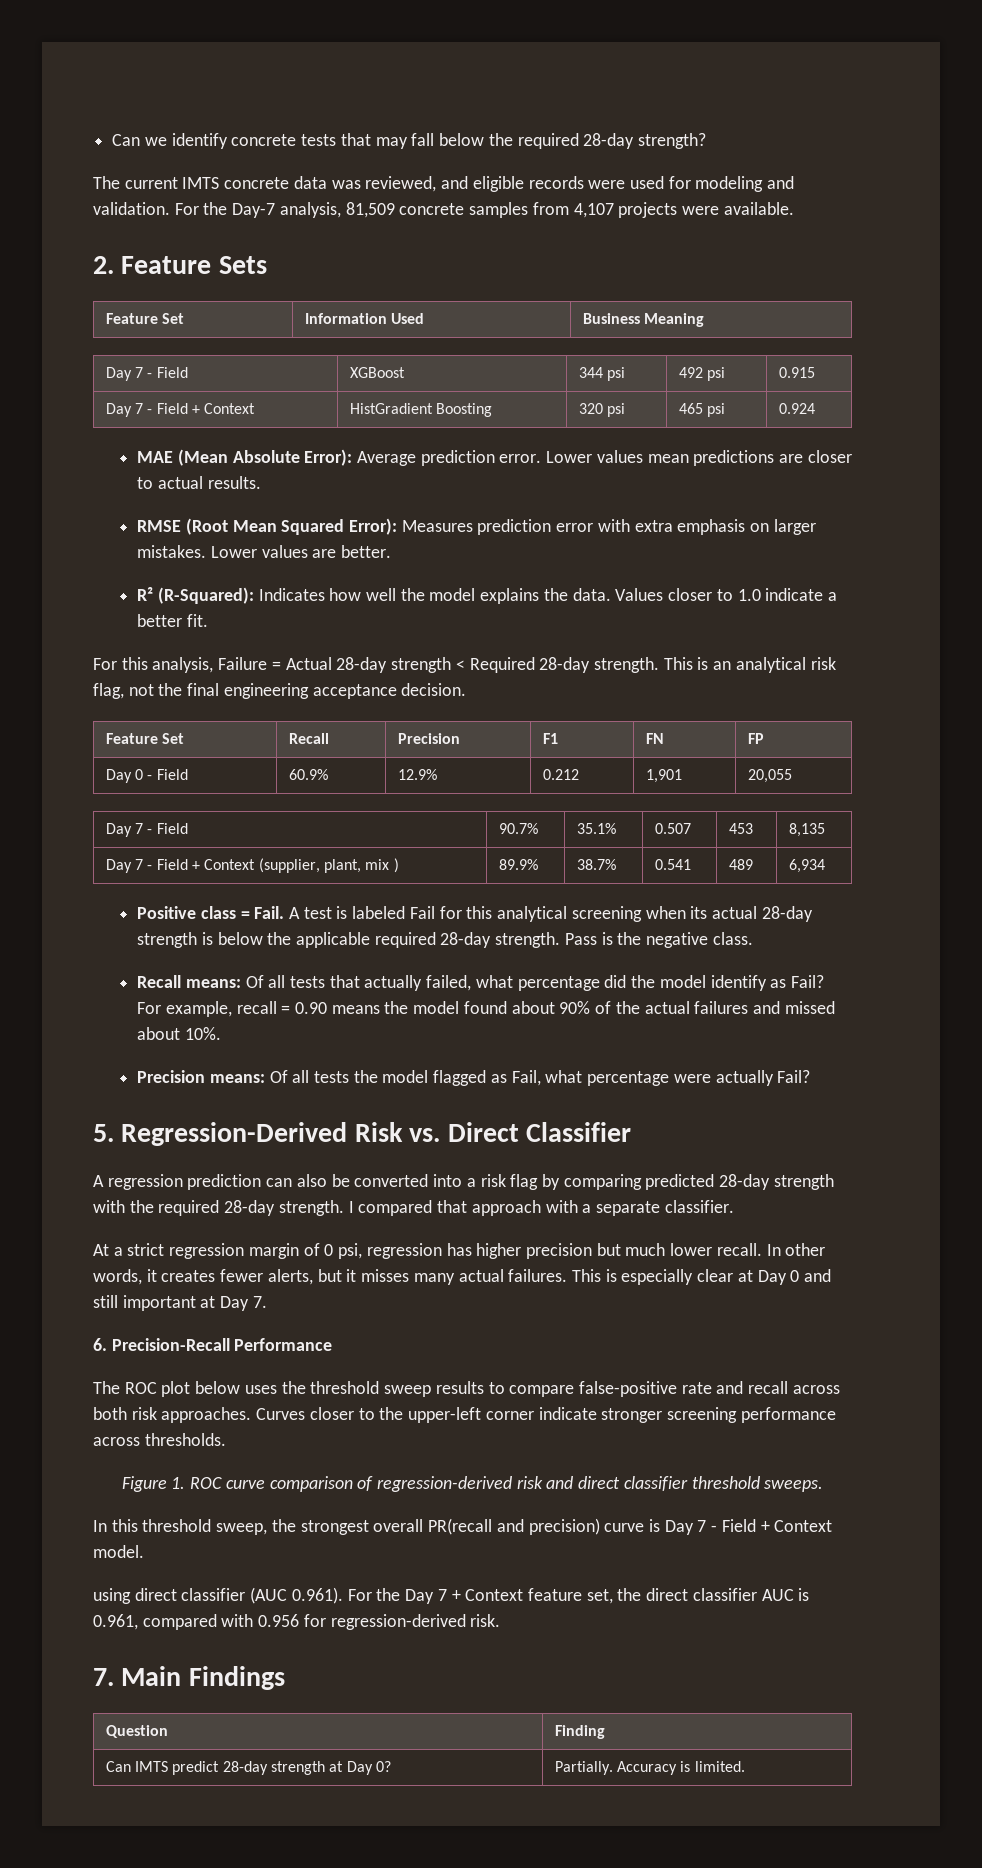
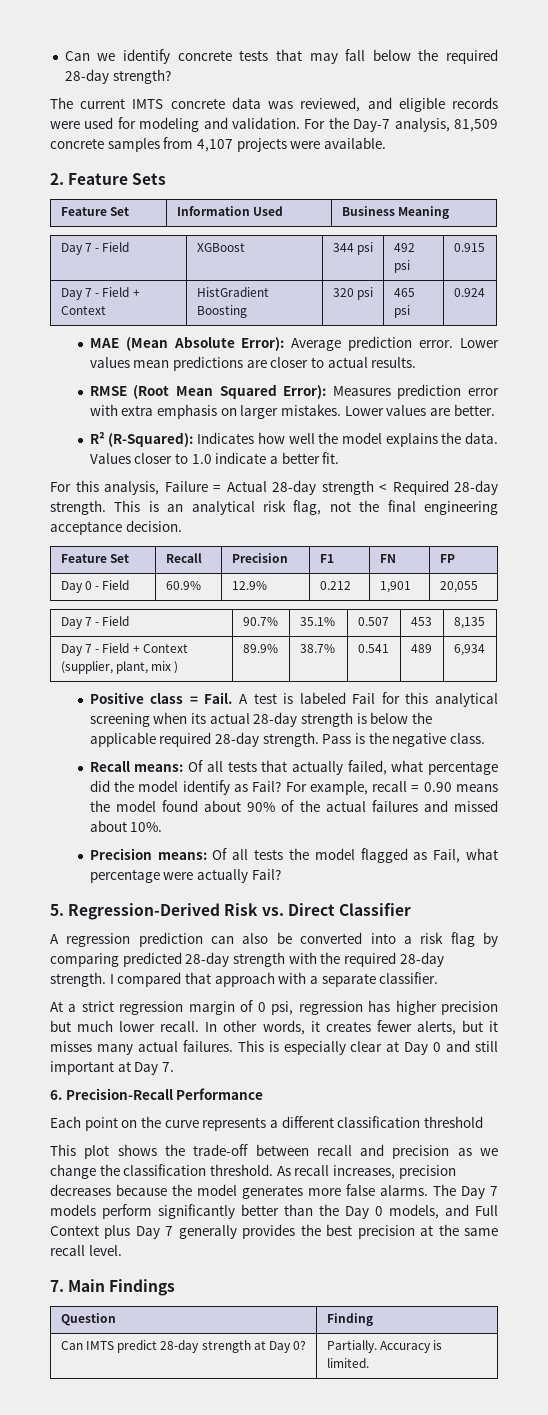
- The ROC plot below uses the threshold sweep results to compare false-positive rate and recall across both risk approaches. Curves closer to the upper-left corner indicate stronger screening performance across thresholds.
- Figure 1. ROC curve comparison of regression-derived risk and direct classifier threshold sweeps.
- In this threshold sweep, the strongest overall PR(recall and precision) curve is Day 7 - Field + Context model.
- using direct classifier (AUC 0.961). For the Day 7 + Context feature set, the direct classifier AUC is 0.961, compared with 0.956 for regression-derived risk.
+ Each point on the curve represents a different classification threshold
+ This plot shows the trade-off between recall and precision as we change the classification threshold. As recall increases, precision decreases because the model generates more false alarms. The Day 7 models perform significantly better than the Day 0 models, and Full Context plus Day 7 generally provides the best precision at the same recall level.

